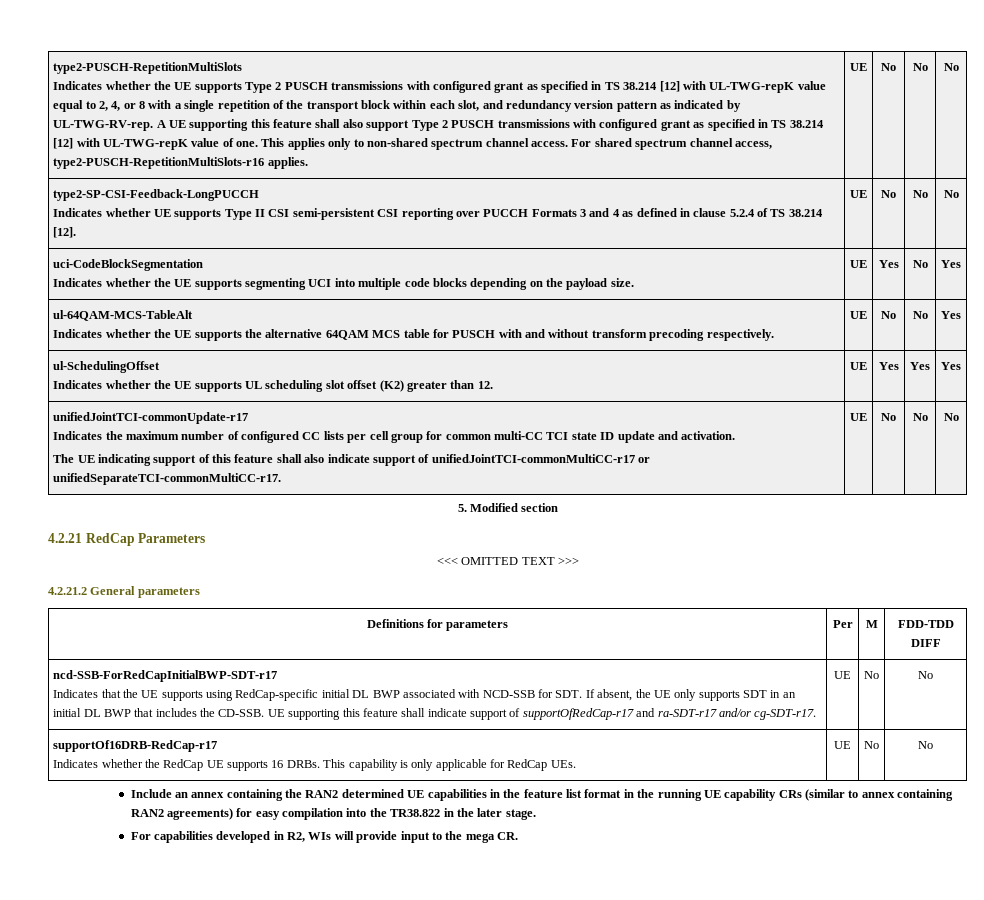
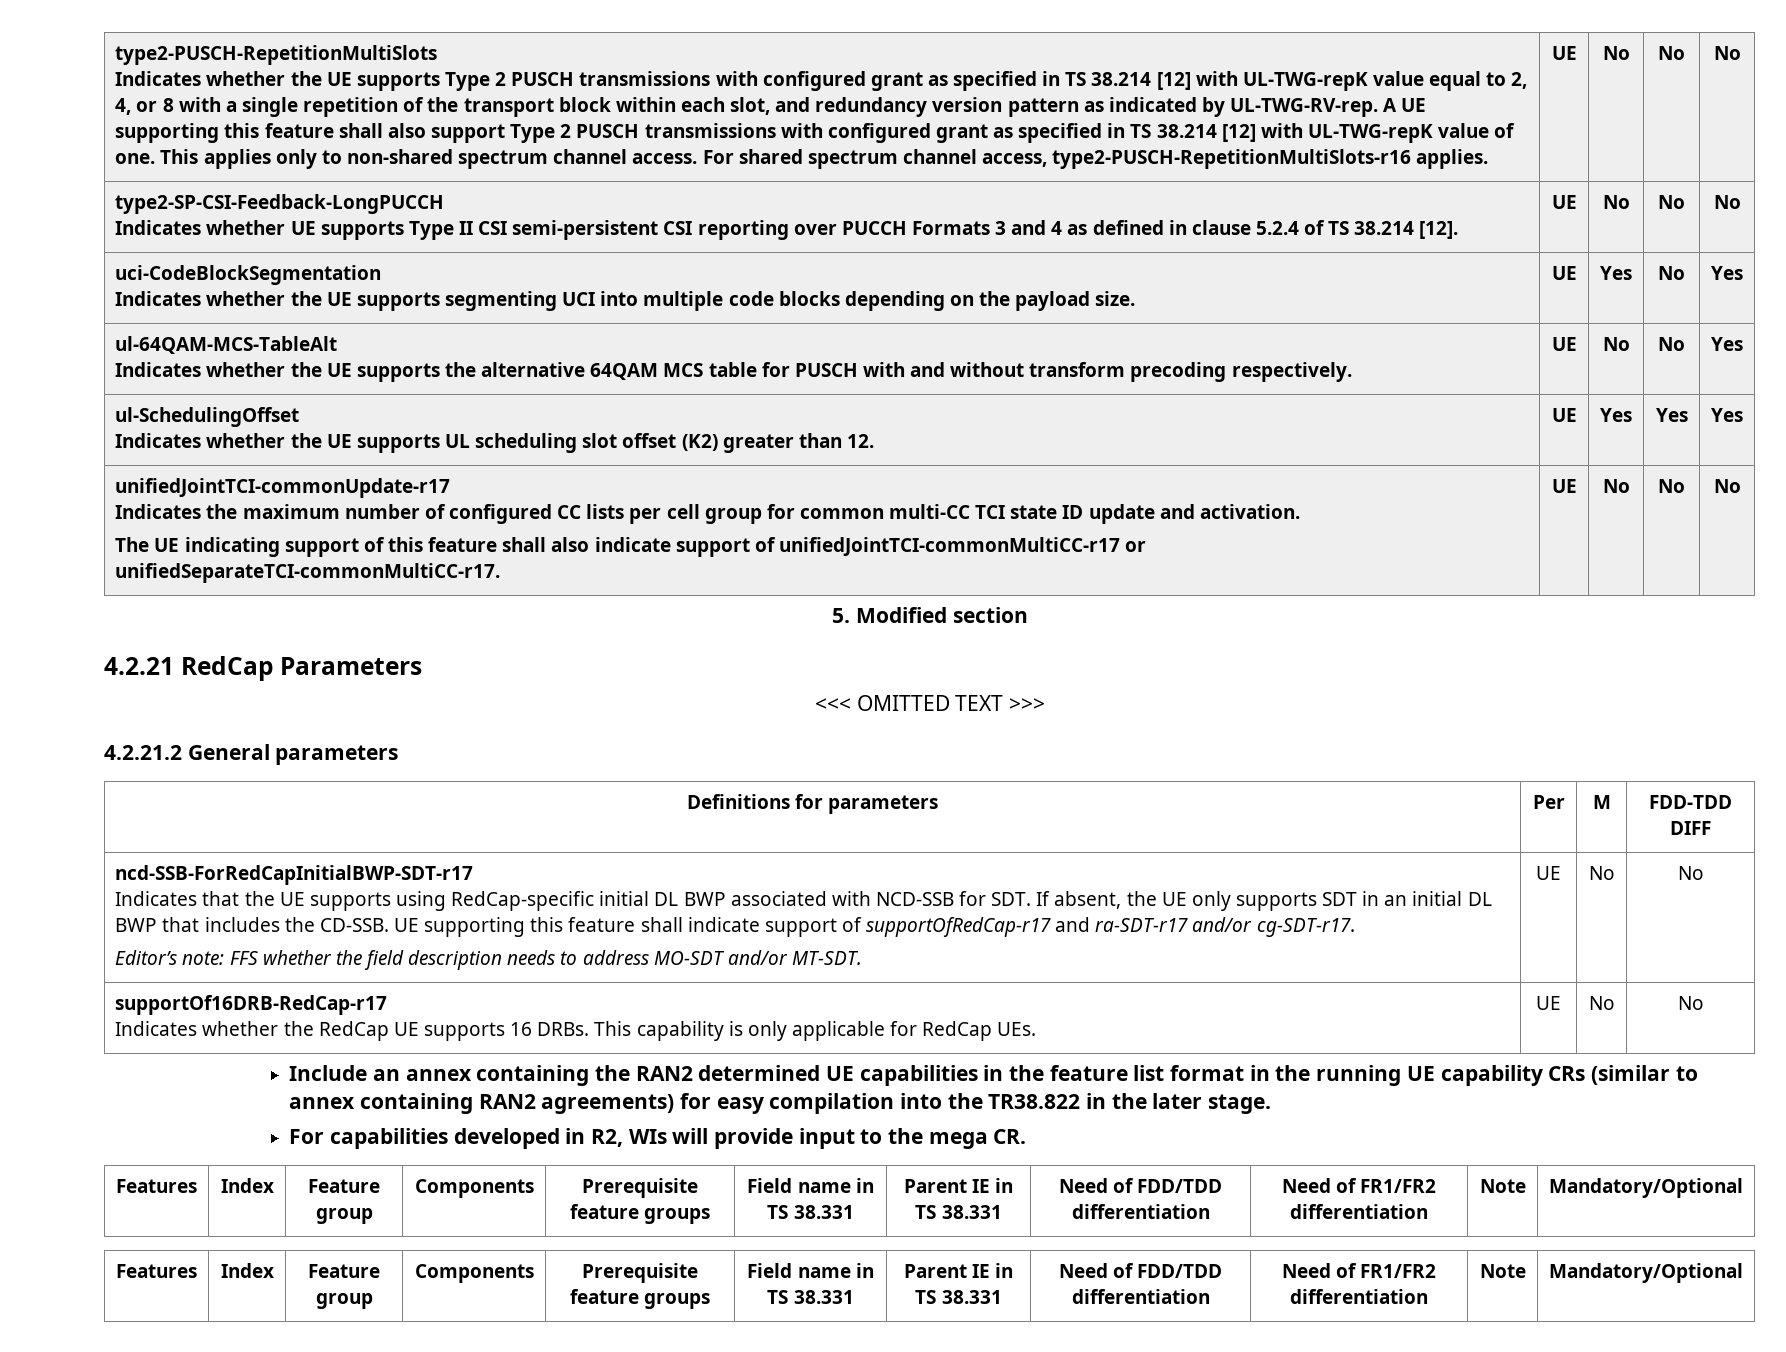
+ Editor’s note: FFS whether the field description needs to address MO-SDT and/or MT-SDT.
  For capabilities developed in R2, WIs will provide input to the mega CR.
+ Features | Index | Feature group | Components | Prerequisite feature groups | Field name in TS 38.331 | Parent IE in TS 38.331 | Need of FDD/TDD differentiation | Need of FR1/FR2 differentiation | Note | Mandatory/Optional
+ Features | Index | Feature group | Components | Prerequisite feature groups | Field name in TS 38.331 | Parent IE in TS 38.331 | Need of FDD/TDD differentiation | Need of FR1/FR2 differentiation | Note | Mandatory/Optional

